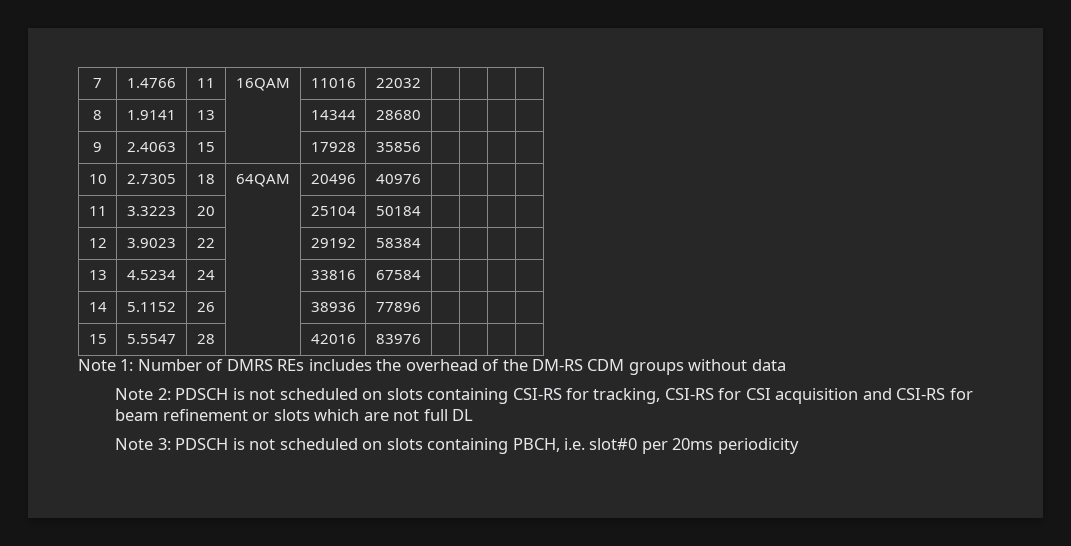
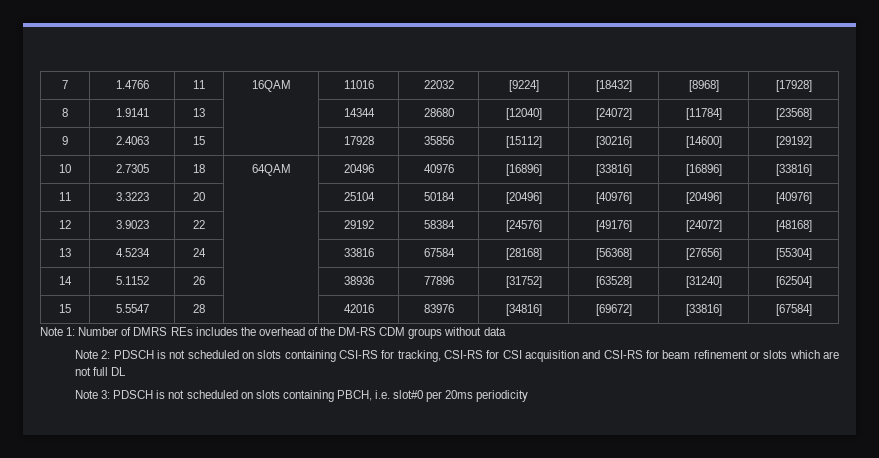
- 7 | 1.4766 | 11 | 16QAM | 11016 | 22032 | | | |
+ 7 | 1.4766 | 11 | 16QAM | 11016 | 22032 | [9224] | [18432] | [8968] | [17928]
- 8 | 1.9141 | 13 | | 14344 | 28680 | | | |
+ 8 | 1.9141 | 13 | | 14344 | 28680 | [12040] | [24072] | [11784] | [23568]
- 9 | 2.4063 | 15 | | 17928 | 35856 | | | |
+ 9 | 2.4063 | 15 | | 17928 | 35856 | [15112] | [30216] | [14600] | [29192]
- 10 | 2.7305 | 18 | 64QAM | 20496 | 40976 | | | |
+ 10 | 2.7305 | 18 | 64QAM | 20496 | 40976 | [16896] | [33816] | [16896] | [33816]
- 11 | 3.3223 | 20 | | 25104 | 50184 | | | |
+ 11 | 3.3223 | 20 | | 25104 | 50184 | [20496] | [40976] | [20496] | [40976]
- 12 | 3.9023 | 22 | | 29192 | 58384 | | | |
+ 12 | 3.9023 | 22 | | 29192 | 58384 | [24576] | [49176] | [24072] | [48168]
- 13 | 4.5234 | 24 | | 33816 | 67584 | | | |
+ 13 | 4.5234 | 24 | | 33816 | 67584 | [28168] | [56368] | [27656] | [55304]
- 14 | 5.1152 | 26 | | 38936 | 77896 | | | |
+ 14 | 5.1152 | 26 | | 38936 | 77896 | [31752] | [63528] | [31240] | [62504]
- 15 | 5.5547 | 28 | | 42016 | 83976 | | | |
+ 15 | 5.5547 | 28 | | 42016 | 83976 | [34816] | [69672] | [33816] | [67584]

